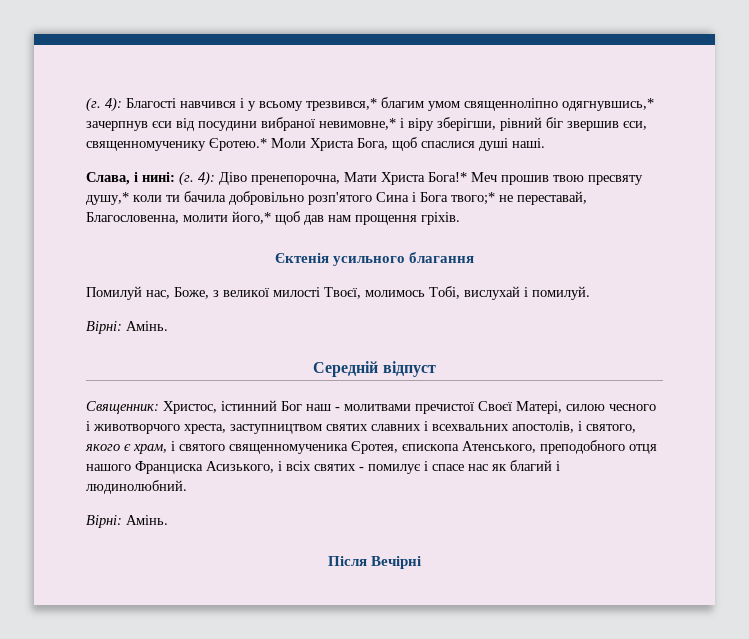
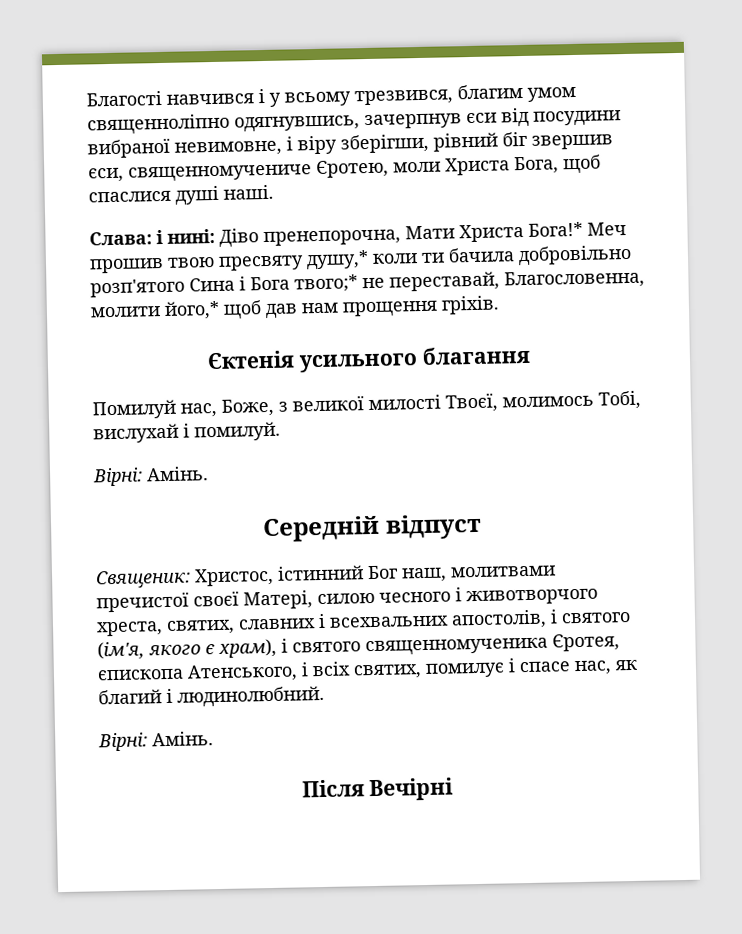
- (г. 4): Благості навчився і у всьому трезвився,* благим умом священноліпно одягнувшись,* зачерпнув єси від посудини вибраної невимовне,* і віру зберігши, рівний біг звершив єси, священномученику Єротею.* Моли Христа Бога, щоб спаслися душі наші.
+ Благості навчився і у всьому трезвився, благим умом священноліпно одягнувшись, зачерпнув єси від посудини вибраної невимовне, і віру зберігши, рівний біг звершив єси, священномучениче Єротею, моли Христа Бога, щоб спаслися душі наші.
- Слава, і нині: (г. 4): Діво пренепорочна, Мати Христа Бога!* Меч прошив твою пресвяту душу,* коли ти бачила добровільно розп'ятого Сина і Бога твого;* не переставай, Благословенна, молити його,* щоб дав нам прощення гріхів.
+ Слава: і нині: Діво пренепорочна, Мати Христа Бога!* Меч прошив твою пресвяту душу,* коли ти бачила добровільно розп'ятого Сина і Бога твого;* не переставай, Благословенна, молити його,* щоб дав нам прощення гріхів.
- Священник: Христос, істинний Бог наш - молитвами пречистої Своєї Матері, силою чесного і животворчого хреста, заступництвом святих славних і всехвальних апостолів, і святого, якого є храм, і святого священномученика Єротея, єпископа Атенського, преподобного отця нашого Франциска Асизького, і всіх святих - помилує і спасе нас як благий і людинолюбний.
+ Священик: Христос, істинний Бог наш, молитвами пречистої своєї Матері, силою чесного і животворчого хреста, святих, славних і всехвальних апостолів, і святого (ім'я, якого є храм), і святого священномученика Єротея, єпископа Атенського, і всіх святих, помилує і спасе нас, як благий і людинолюбний.

